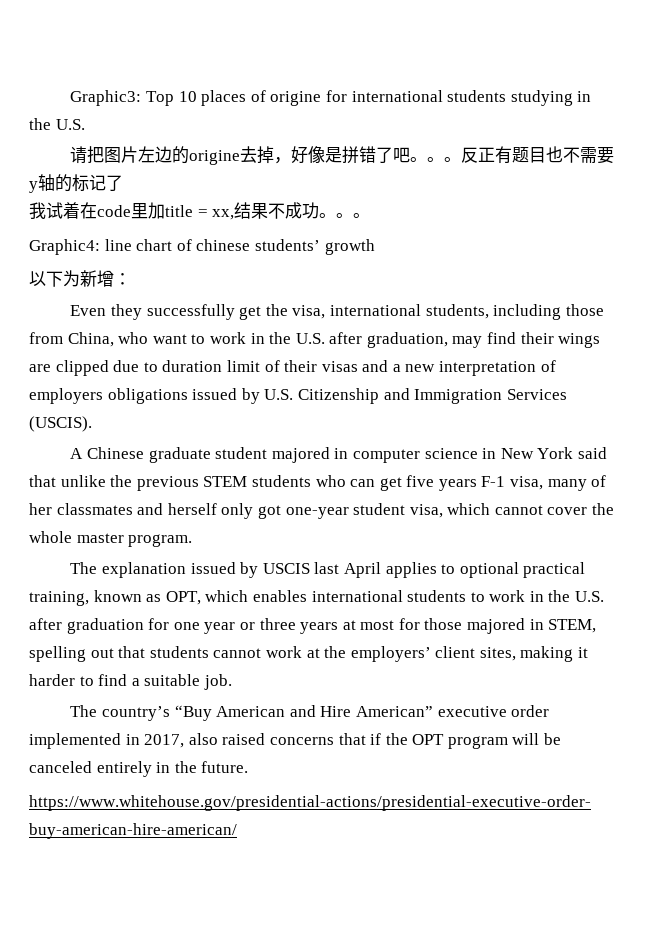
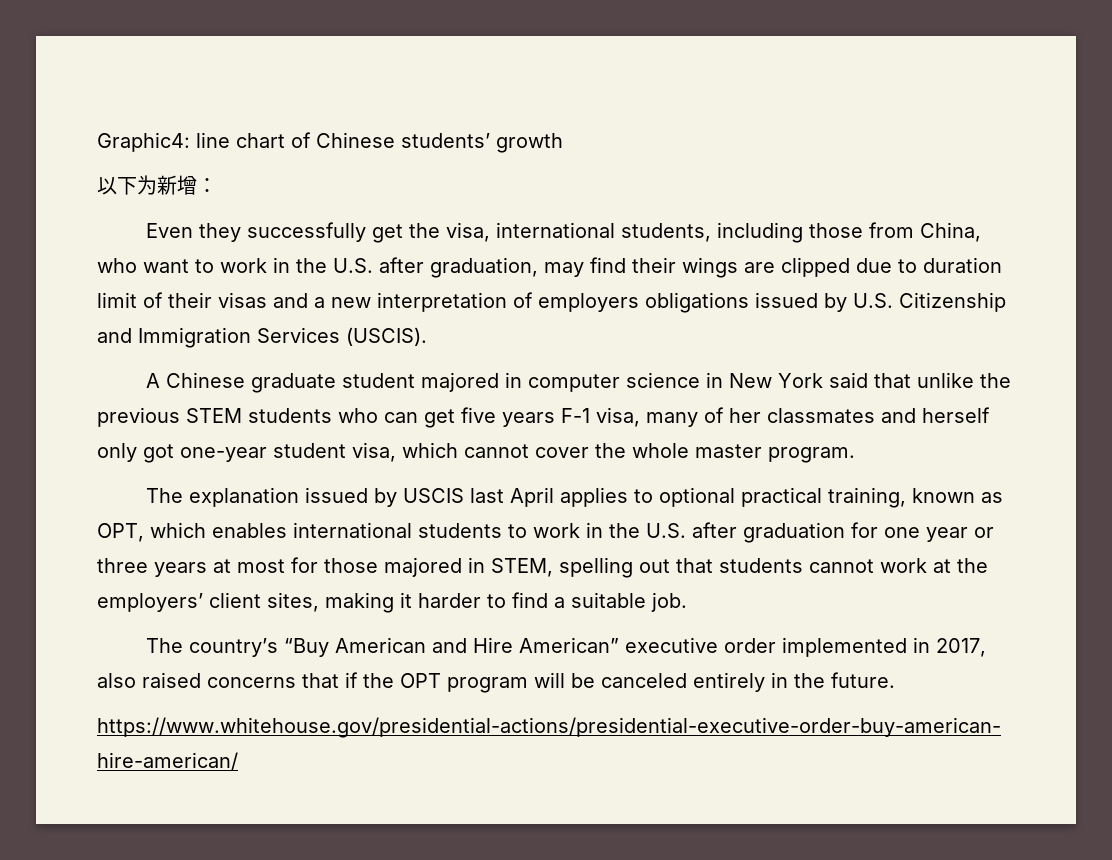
- Graphic3: Top 10 places of origine for international students studying in the U.S.
- 请把图片左边的origine去掉，好像是拼错了吧。。。反正有题目也不需要y轴的标记了
- 我试着在code里加title = xx,结果不成功。。。
- Graphic4: line chart of chinese students’ growth
+ Graphic4: line chart of Chinese students’ growth

